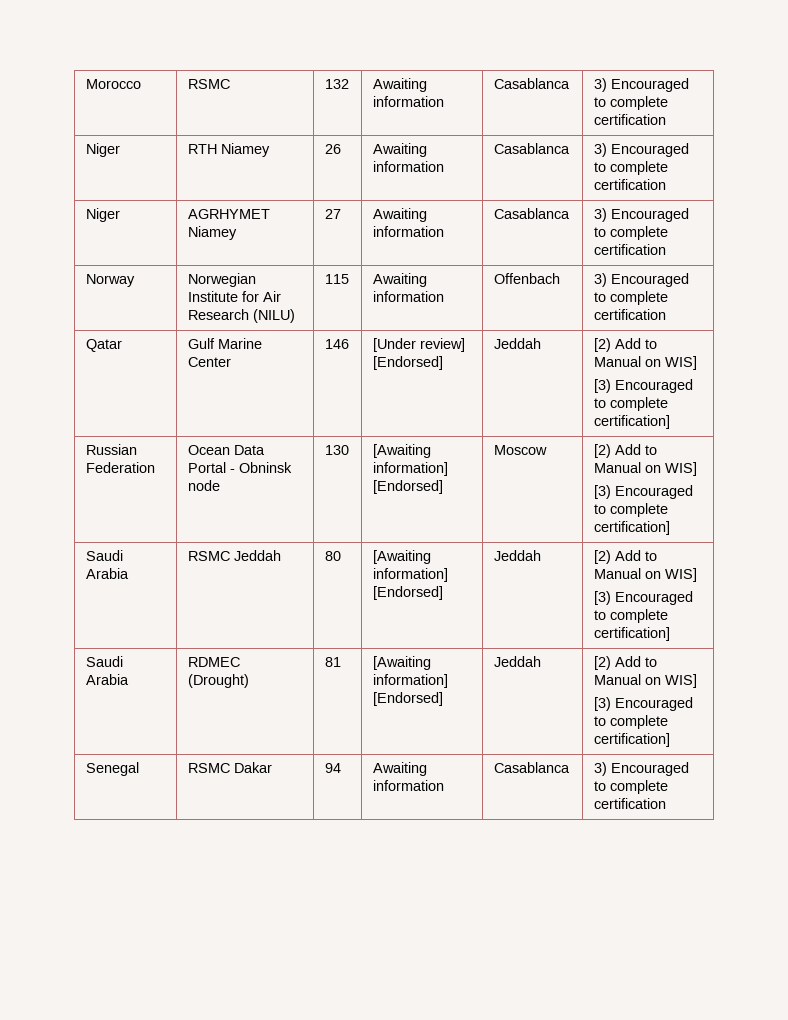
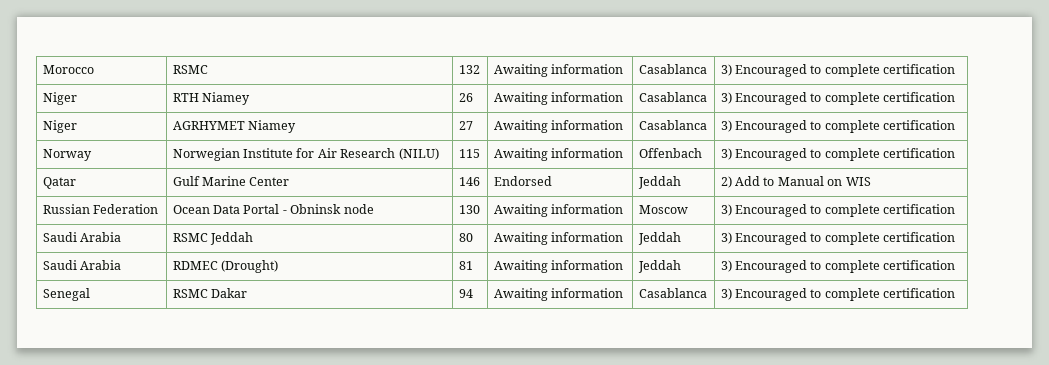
- Qatar | Gulf Marine Center | 146 | [Under review] [Endorsed] | Jeddah | [2) Add to Manual on WIS]
- [3) Encouraged to complete certification]
+ Qatar | Gulf Marine Center | 146 | Endorsed | Jeddah | 2) Add to Manual on WIS
- Russian Federation | Ocean Data Portal - Obninsk node | 130 | [Awaiting information] [Endorsed] | Moscow | [2) Add to Manual on WIS]
- [3) Encouraged to complete certification]
+ Russian Federation | Ocean Data Portal - Obninsk node | 130 | Awaiting information | Moscow | 3) Encouraged to complete certification
- Saudi Arabia | RSMC Jeddah | 80 | [Awaiting information] [Endorsed] | Jeddah | [2) Add to Manual on WIS]
- [3) Encouraged to complete certification]
+ Saudi Arabia | RSMC Jeddah | 80 | Awaiting information | Jeddah | 3) Encouraged to complete certification
- Saudi Arabia | RDMEC (Drought) | 81 | [Awaiting information] [Endorsed] | Jeddah | [2) Add to Manual on WIS]
- [3) Encouraged to complete certification]
+ Saudi Arabia | RDMEC (Drought) | 81 | Awaiting information | Jeddah | 3) Encouraged to complete certification

